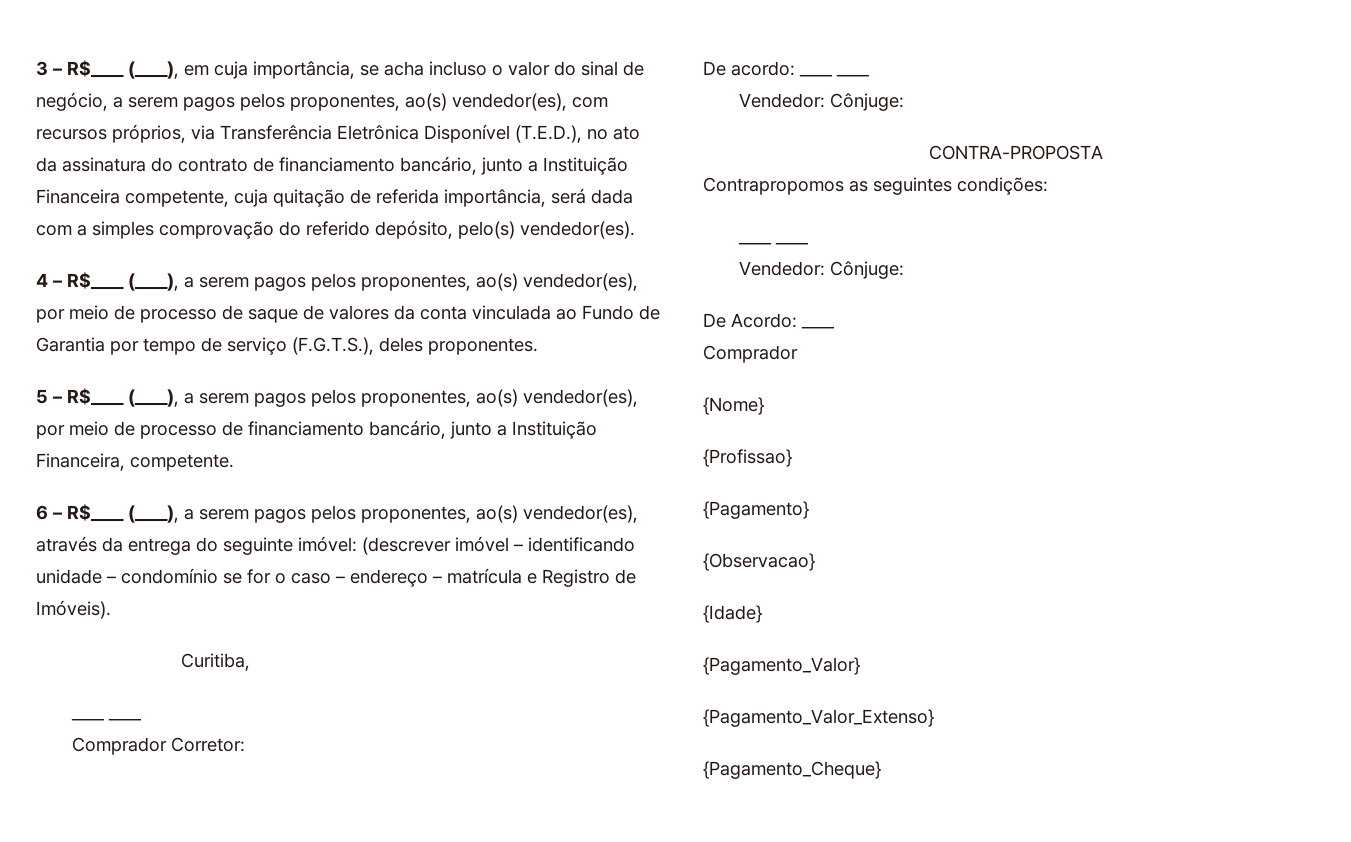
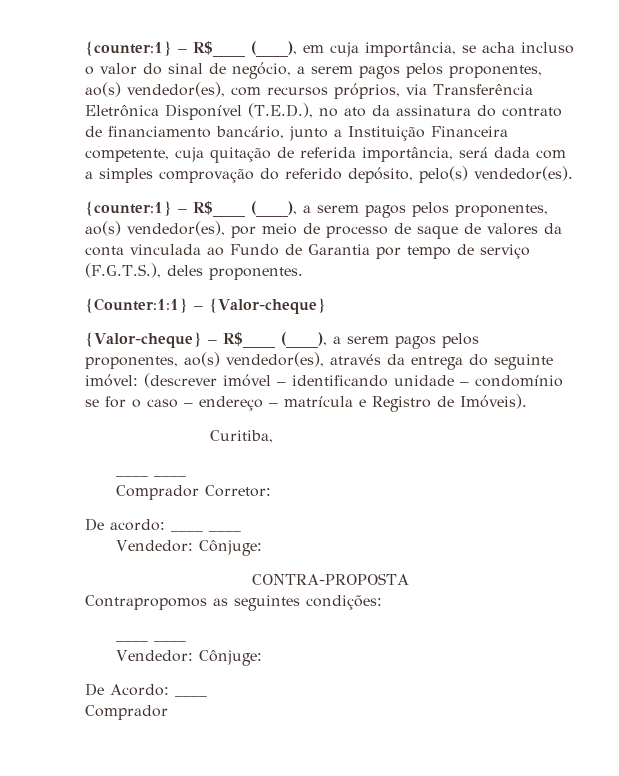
- 3 – R$____ (____), em cuja importância, se acha incluso o valor do sinal de negócio, a serem pagos pelos proponentes, ao(s) vendedor(es), com recursos próprios, via Transferência Eletrônica Disponível (T.E.D.), no ato da assinatura do contrato de financiamento bancário, junto a Instituição Financeira competente, cuja quitação de referida importância, será dada com a simples comprovação do referido depósito, pelo(s) vendedor(es).
+ {counter:1} – R$____ (____), em cuja importância, se acha incluso o valor do sinal de negócio, a serem pagos pelos proponentes, ao(s) vendedor(es), com recursos próprios, via Transferência Eletrônica Disponível (T.E.D.), no ato da assinatura do contrato de financiamento bancário, junto a Instituição Financeira competente, cuja quitação de referida importância, será dada com a simples comprovação do referido depósito, pelo(s) vendedor(es).
- 4 – R$____ (____), a serem pagos pelos proponentes, ao(s) vendedor(es), por meio de processo de saque de valores da conta vinculada ao Fundo de Garantia por tempo de serviço (F.G.T.S.), deles proponentes.
+ {counter:1} – R$____ (____), a serem pagos pelos proponentes, ao(s) vendedor(es), por meio de processo de saque de valores da conta vinculada ao Fundo de Garantia por tempo de serviço (F.G.T.S.), deles proponentes.
- 5 – R$____ (____), a serem pagos pelos proponentes, ao(s) vendedor(es), por meio de processo de financiamento bancário, junto a Instituição Financeira, competente.
- 6 – R$____ (____), a serem pagos pelos proponentes, ao(s) vendedor(es), através da entrega do seguinte imóvel: (descrever imóvel – identificando unidade – condomínio se for o caso – endereço – matrícula e Registro de Imóveis).
+ {Counter:1:1} – {Valor-cheque}
+ {Valor-cheque} – R$____ (____), a serem pagos pelos proponentes, ao(s) vendedor(es), através da entrega do seguinte imóvel: (descrever imóvel – identificando unidade – condomínio se for o caso – endereço – matrícula e Registro de Imóveis).
- {Nome}
- {Profissao}
- {Pagamento}
- {Observacao}
- {Idade}
- {Pagamento_Valor}
- {Pagamento_Valor_Extenso}
- {Pagamento_Cheque}

